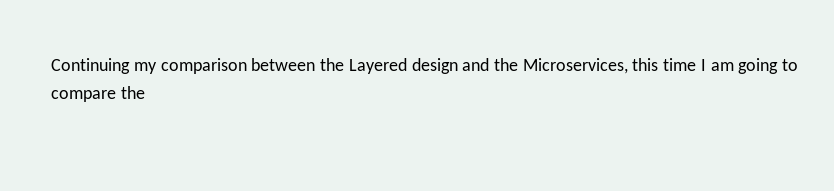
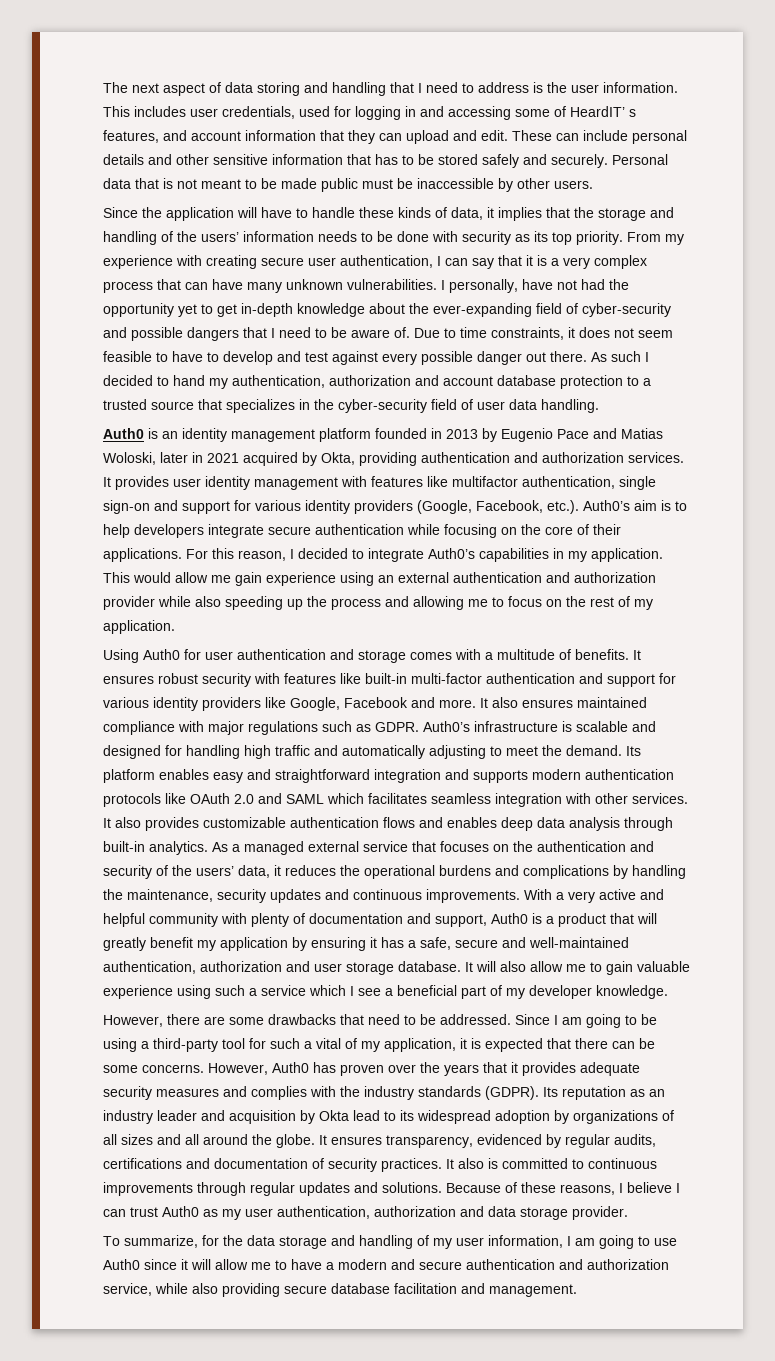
- Continuing my comparison between the Layered design and the Microservices, this time I am going to compare the
+ The next aspect of data storing and handling that I need to address is the user information. This includes user credentials, used for logging in and accessing some of HeardIT’ s features, and account information that they can upload and edit. These can include personal details and other sensitive information that has to be stored safely and securely. Personal data that is not meant to be made public must be inaccessible by other users.
+ Since the application will have to handle these kinds of data, it implies that the storage and handling of the users’ information needs to be done with security as its top priority. From my experience with creating secure user authentication, I can say that it is a very complex process that can have many unknown vulnerabilities. I personally, have not had the opportunity yet to get in-depth knowledge about the ever-expanding field of cyber-security and possible dangers that I need to be aware of. Due to time constraints, it does not seem feasible to have to develop and test against every possible danger out there. As such I decided to hand my authentication, authorization and account database protection to a trusted source that specializes in the cyber-security field of user data handling.
+ Auth0 is an identity management platform founded in 2013 by Eugenio Pace and Matias Woloski, later in 2021 acquired by Okta, providing authentication and authorization services. It provides user identity management with features like multifactor authentication, single sign-on and support for various identity providers (Google, Facebook, etc.). Auth0’s aim is to help developers integrate secure authentication while focusing on the core of their applications. For this reason, I decided to integrate Auth0’s capabilities in my application. This would allow me gain experience using an external authentication and authorization provider while also speeding up the process and allowing me to focus on the rest of my application.
+ Using Auth0 for user authentication and storage comes with a multitude of benefits. It ensures robust security with features like built-in multi-factor authentication and support for various identity providers like Google, Facebook and more. It also ensures maintained compliance with major regulations such as GDPR. Auth0’s infrastructure is scalable and designed for handling high traffic and automatically adjusting to meet the demand. Its platform enables easy and straightforward integration and supports modern authentication protocols like OAuth 2.0 and SAML which facilitates seamless integration with other services. It also provides customizable authentication flows and enables deep data analysis through built-in analytics. As a managed external service that focuses on the authentication and security of the users’ data, it reduces the operational burdens and complications by handling the maintenance, security updates and continuous improvements. With a very active and helpful community with plenty of documentation and support, Auth0 is a product that will greatly benefit my application by ensuring it has a safe, secure and well-maintained authentication, authorization and user storage database. It will also allow me to gain valuable experience using such a service which I see a beneficial part of my developer knowledge.
+ However, there are some drawbacks that need to be addressed. Since I am going to be using a third-party tool for such a vital of my application, it is expected that there can be some concerns. However, Auth0 has proven over the years that it provides adequate security measures and complies with the industry standards (GDPR). Its reputation as an industry leader and acquisition by Okta lead to its widespread adoption by organizations of all sizes and all around the globe. It ensures transparency, evidenced by regular audits, certifications and documentation of security practices. It also is committed to continuous improvements through regular updates and solutions. Because of these reasons, I believe I can trust Auth0 as my user authentication, authorization and data storage provider.
+ To summarize, for the data storage and handling of my user information, I am going to use Auth0 since it will allow me to have a modern and secure authentication and authorization service, while also providing secure database facilitation and management.

